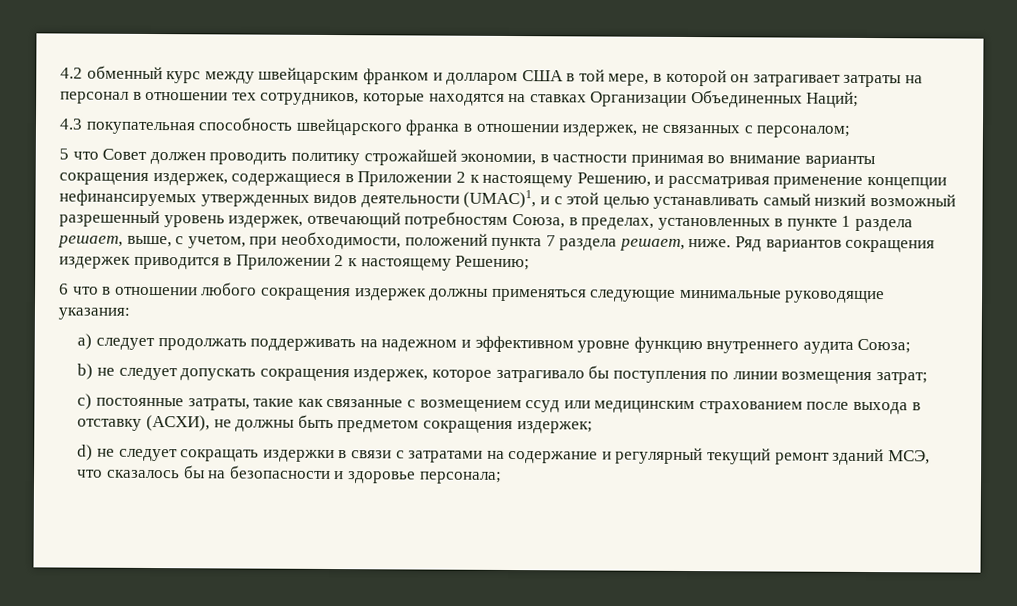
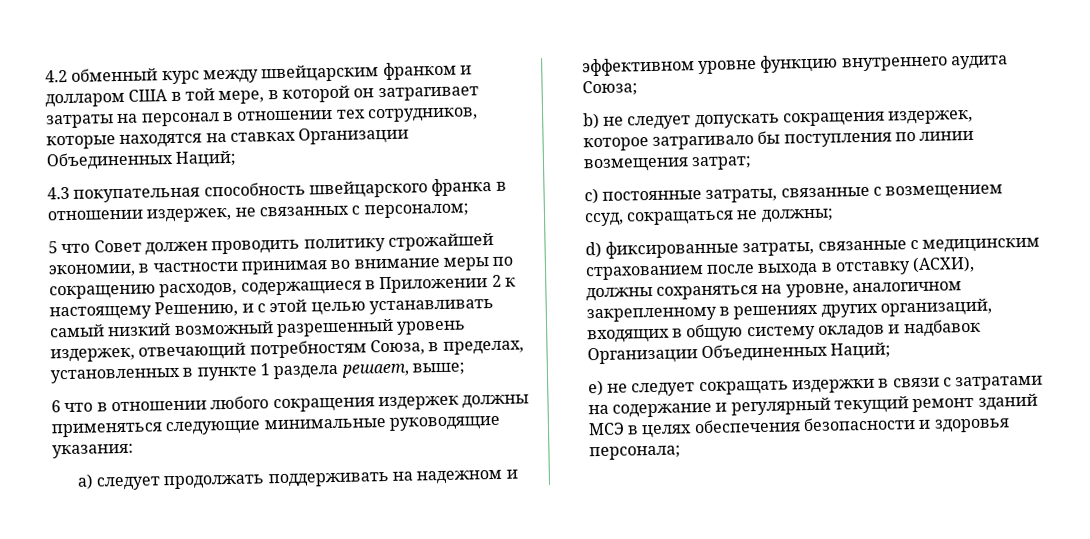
- 5 что Совет должен проводить политику строжайшей экономии, в частности принимая во внимание варианты сокращения издержек, содержащиеся в Приложении 2 к настоящему Решению, и рассматривая применение концепции нефинансируемых утвержденных видов деятельности (UMAC)1, и с этой целью устанавливать самый низкий возможный разрешенный уровень издержек, отвечающий потребностям Союза, в пределах, установленных в пункте 1 раздела решает, выше, с учетом, при необходимости, положений пункта 7 раздела решает, ниже. Ряд вариантов сокращения издержек приводится в Приложении 2 к настоящему Решению;
+ 5 что Совет должен проводить политику строжайшей экономии, в частности принимая во внимание меры по сокращению расходов, содержащиеся в Приложении 2 к настоящему Решению, и с этой целью устанавливать самый низкий возможный разрешенный уровень издержек, отвечающий потребностям Союза, в пределах, установленных в пункте 1 раздела решает, выше;
- с) постоянные затраты, такие как связанные с возмещением ссуд или медицинским страхованием после выхода в отставку (АСХИ), не должны быть предметом сокращения издержек;
- d) не следует сокращать издержки в связи с затратами на содержание и регулярный текущий ремонт зданий МСЭ, что сказалось бы на безопасности и здоровье персонала;
+ с) постоянные затраты, связанные с возмещением ссуд, сокращаться не должны;
+ d) фиксированные затраты, связанные с медицинским страхованием после выхода в отставку (АСХИ), должны сохраняться на уровне, аналогичном закрепленному в решениях других организаций, входящих в общую систему окладов и надбавок Организации Объединенных Наций;
+ e) не следует сокращать издержки в связи с затратами на содержание и регулярный текущий ремонт зданий МСЭ в целях обеспечения безопасности и здоровья персонала;

